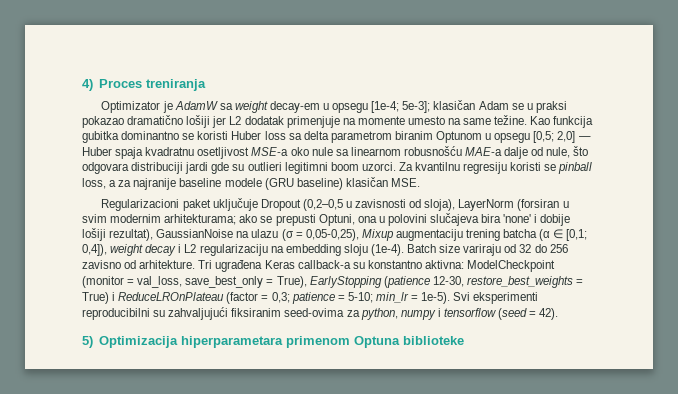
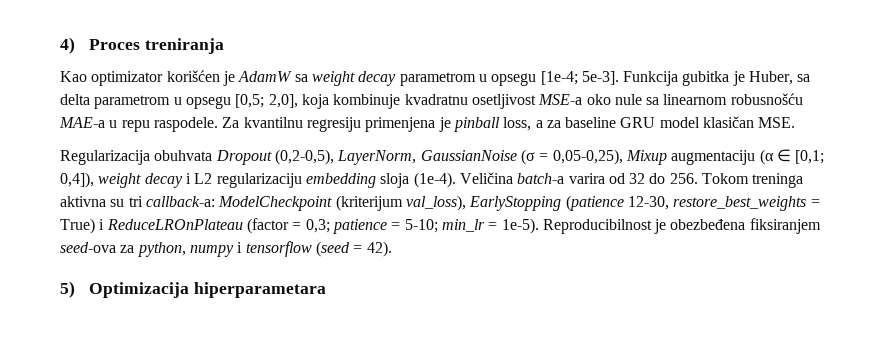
- Optimizator je AdamW sa weight decay-em u opsegu [1e-4; 5e-3]; klasičan Adam se u praksi pokazao dramatično lošiji jer L2 dodatak primenjuje na momente umesto na same težine. Kao funkcija gubitka dominantno se koristi Huber loss sa delta parametrom biranim Optunom u opsegu [0,5; 2,0] — Huber spaja kvadratnu osetljivost MSE-a oko nule sa linearnom robusnošću MAE-a dalje od nule, što odgovara distribuciji jardi gde su outlieri legitimni boom uzorci.
+ Kao optimizator korišćen je AdamW sa weight decay parametrom u opsegu [1e-4; 5e-3]. Funkcija gubitka je Huber, sa delta parametrom u opsegu [0,5; 2,0], koja kombinuje kvadratnu osetljivost MSE-a oko nule sa linearnom robusnošću MAE-a u repu raspodele.
- Za kvantilnu regresiju koristi se pinball loss, a za najranije baseline modele (GRU baseline) klasičan MSE.
- Regularizacioni paket uključuje Dropout (0,2–0,5 u zavisnosti od sloja), LayerNorm (forsiran u svim modernim arhitekturama; ako se prepusti Optuni, ona u polovini slučajeva bira 'none' i dobije lošiji rezultat), GaussianNoise na ulazu (σ = 0,05-0,25), Mixup augmentaciju trening batcha (α ∈ [0,1; 0,4]), weight decay i L2 regularizaciju na embedding sloju (1e-4). Batch size variraju od 32 do 256 zavisno od arhitekture. Tri ugrađena Keras callback-a su konstantno aktivna: ModelCheckpoint (monitor = val_loss, save_best_only = True), EarlyStopping (patience 12-30, restore_best_weights = True) i ReduceLROnPlateau (factor = 0,3; patience = 5-10; min_lr = 1e-5).
+ Za kvantilnu regresiju primenjena je pinball loss, a za baseline GRU model klasičan MSE.
+ Regularizacija obuhvata Dropout (0,2-0,5), LayerNorm, GaussianNoise (σ = 0,05-0,25), Mixup augmentaciju (α ∈ [0,1; 0,4]), weight decay i L2 regularizaciju embedding sloja (1e-4). Veličina batch-a varira od 32 do 256. Tokom treninga aktivna su tri callback-a: ModelCheckpoint (kriterijum val_loss), EarlyStopping (patience 12-30, restore_best_weights = True) i ReduceLROnPlateau (factor = 0,3; patience = 5-10; min_lr = 1e-5).
- Svi eksperimenti reproducibilni su zahvaljujući fiksiranim seed-ovima za python, numpy i tensorflow (seed = 42).
+ Reproducibilnost je obezbeđena fiksiranjem seed-ova za python, numpy i tensorflow (seed = 42).
- 5) Optimizacija hiperparametara primenom Optuna biblioteke
+ 5) Optimizacija hiperparametara

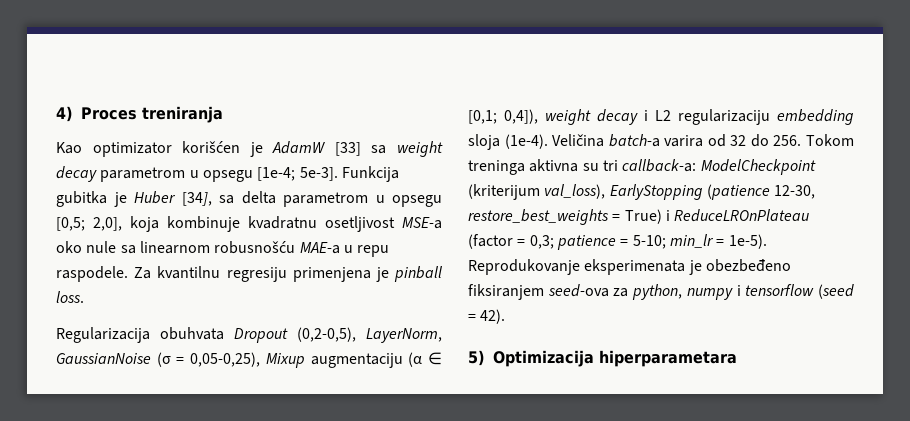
- Kao optimizator korišćen je AdamW sa weight decay parametrom u opsegu [1e-4; 5e-3].
+ Kao optimizator korišćen je AdamW [33] sa weight decay parametrom u opsegu [1e-4; 5e-3].
- Funkcija gubitka je Huber, sa delta parametrom u opsegu [0,5; 2,0], koja kombinuje kvadratnu osetljivost MSE-a oko nule sa linearnom robusnošću MAE-a u repu raspodele.
+ Funkcija gubitka je Huber [34], sa delta parametrom u opsegu [0,5; 2,0], koja kombinuje kvadratnu osetljivost MSE-a oko nule sa linearnom robusnošću MAE-a u repu raspodele.
- Za kvantilnu regresiju primenjena je pinball loss, a za baseline GRU model klasičan MSE.
+ Za kvantilnu regresiju primenjena je pinball loss.
- Reproducibilnost je obezbeđena fiksiranjem seed-ova za python, numpy i tensorflow (seed = 42).
+ Reprodukovanje eksperimenata je obezbeđeno fiksiranjem seed-ova za python, numpy i tensorflow (seed = 42).

